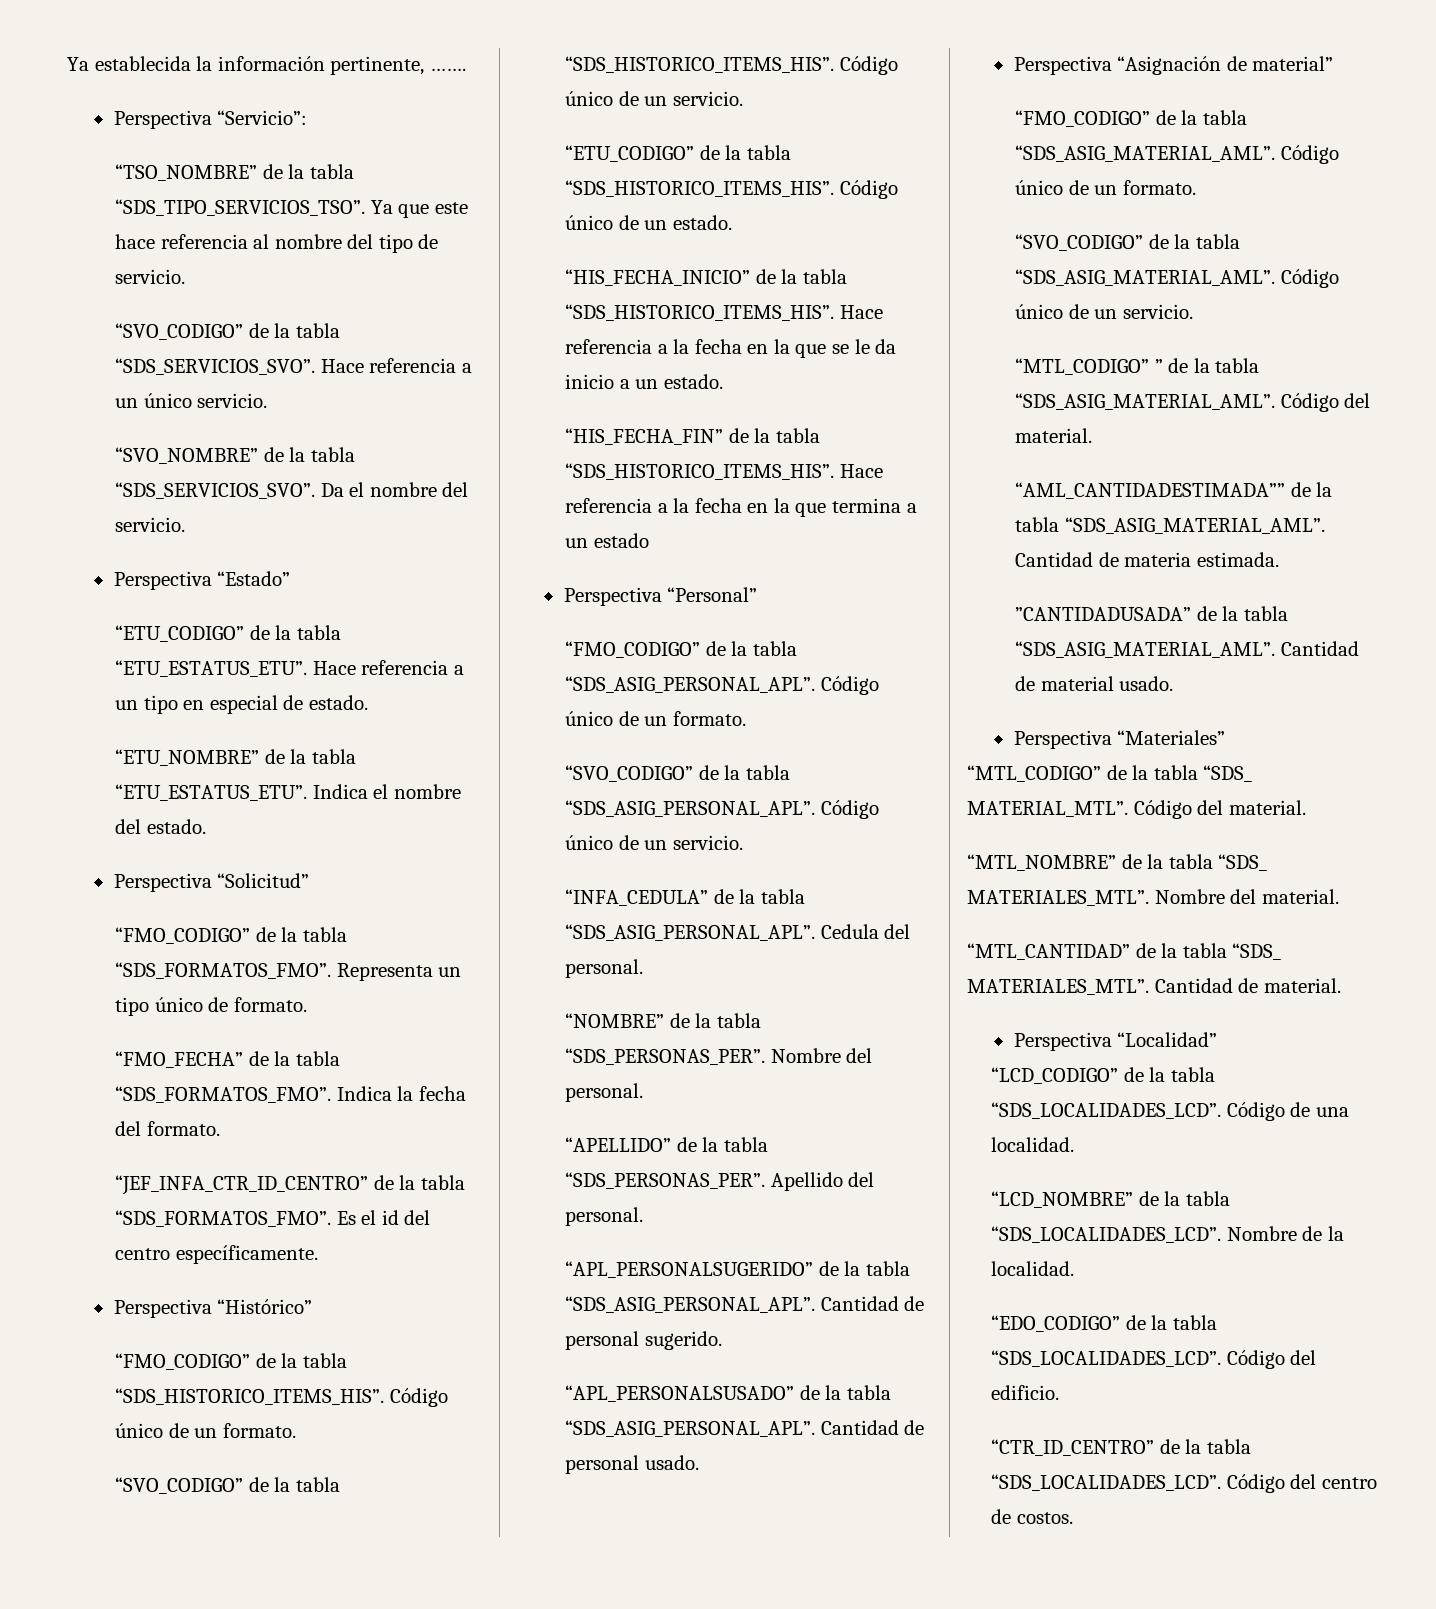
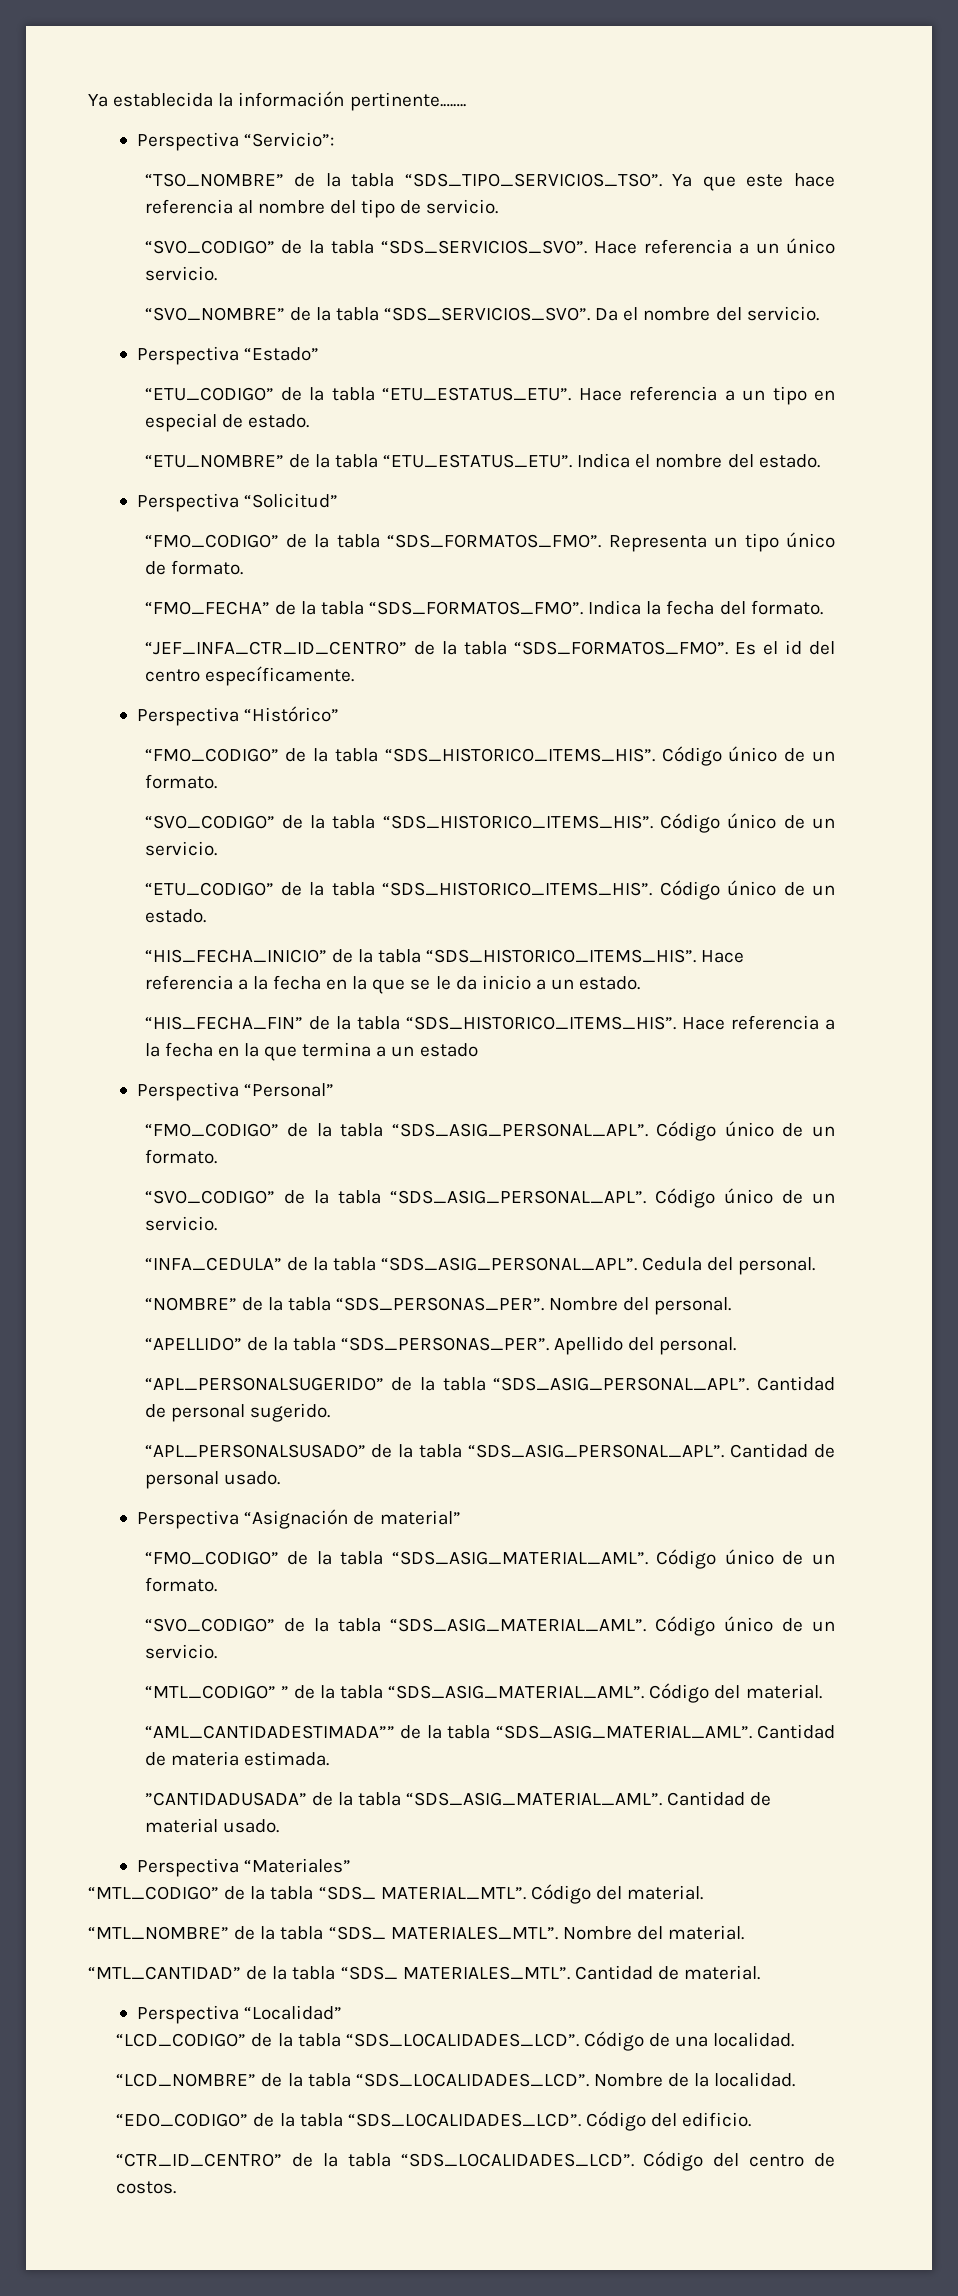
- Ya establecida la información pertinente, …….
+ Ya establecida la información pertinente.…….

